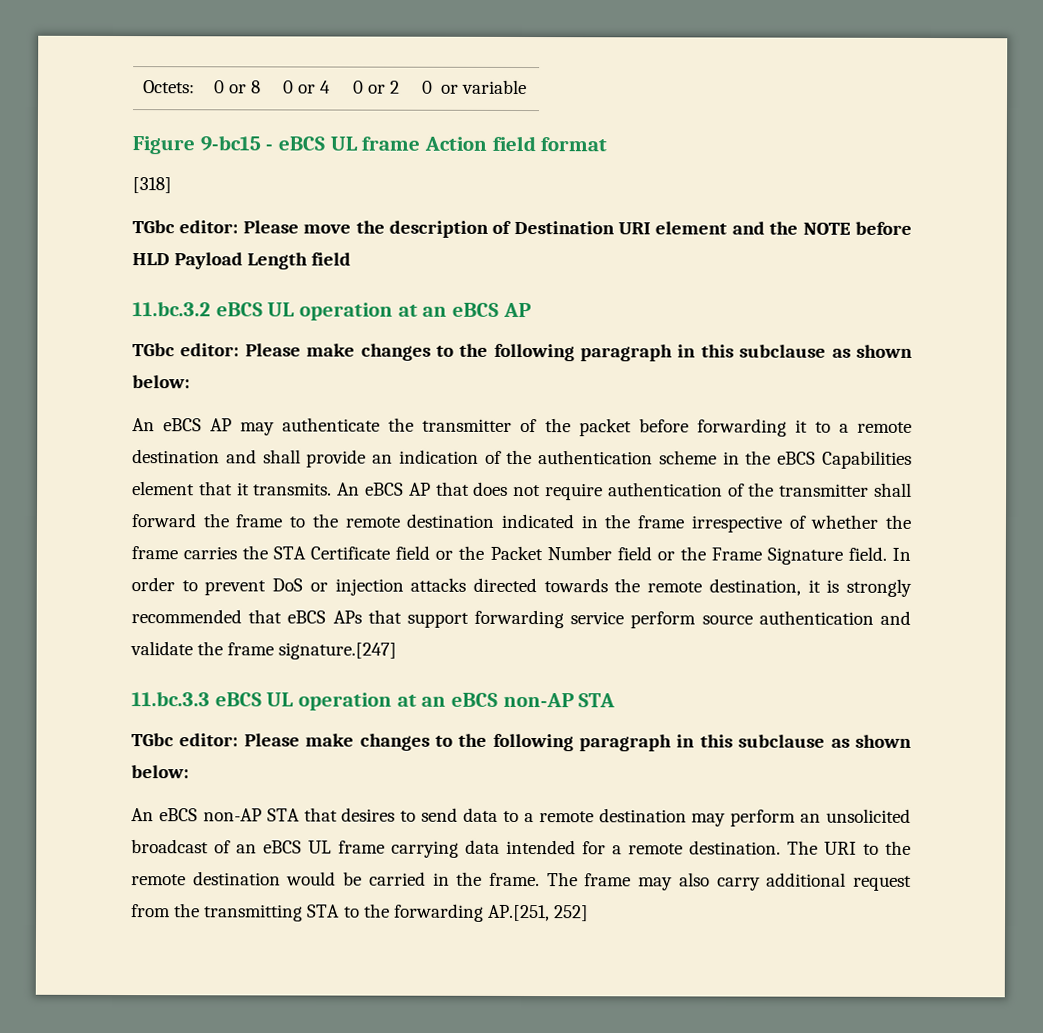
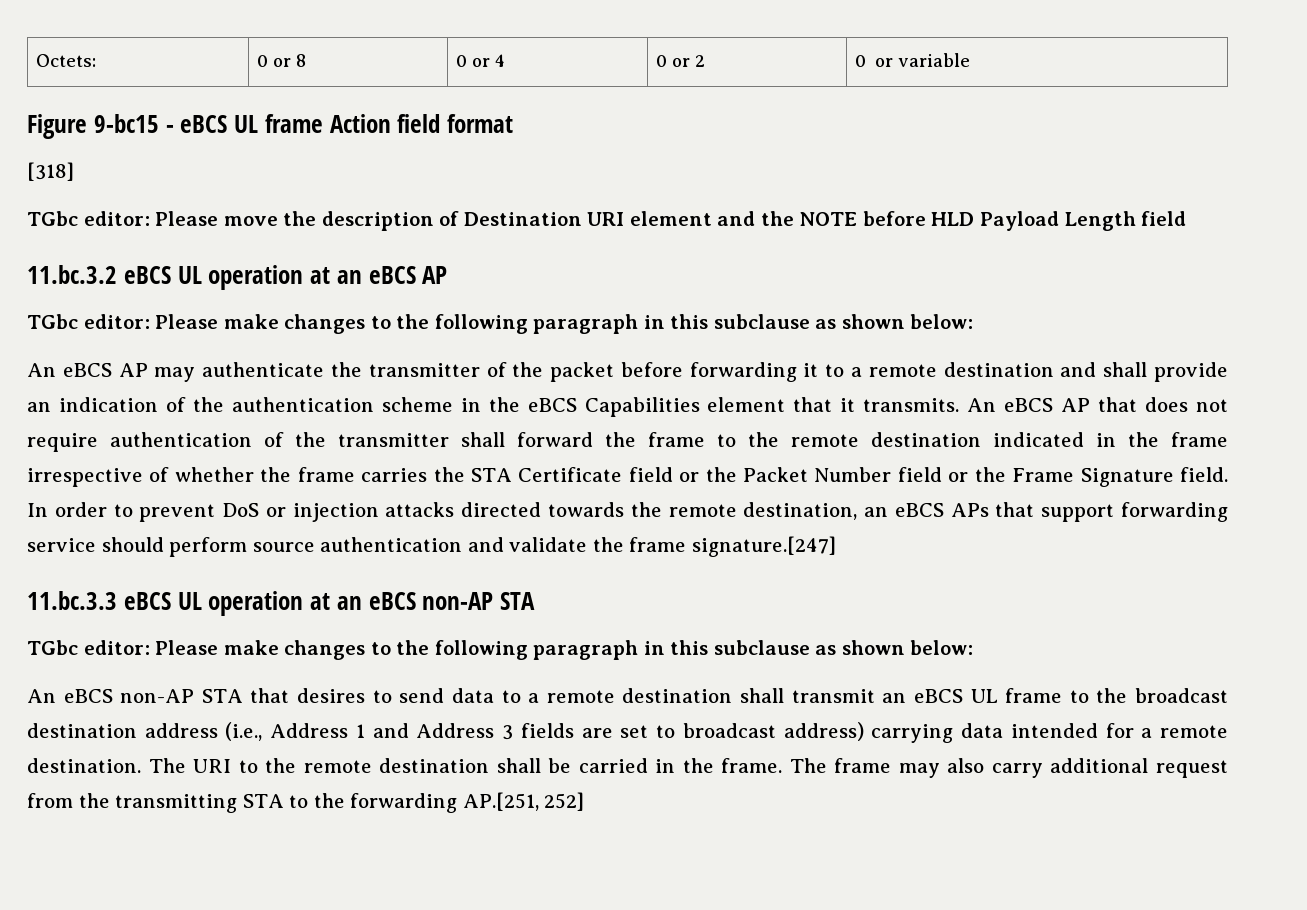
- In order to prevent DoS or injection attacks directed towards the remote destination, it is strongly recommended that eBCS APs that support forwarding service perform source authentication and validate the frame signature.[247]
+ In order to prevent DoS or injection attacks directed towards the remote destination, an eBCS APs that support forwarding service should perform source authentication and validate the frame signature.[247]
- An eBCS non-AP STA that desires to send data to a remote destination may perform an unsolicited broadcast of an eBCS UL frame carrying data intended for a remote destination.
+ An eBCS non-AP STA that desires to send data to a remote destination shall transmit an eBCS UL frame to the broadcast destination address (i.e., Address 1 and Address 3 fields are set to broadcast address) carrying data intended for a remote destination.
- The URI to the remote destination would be carried in the frame.
+ The URI to the remote destination shall be carried in the frame.

